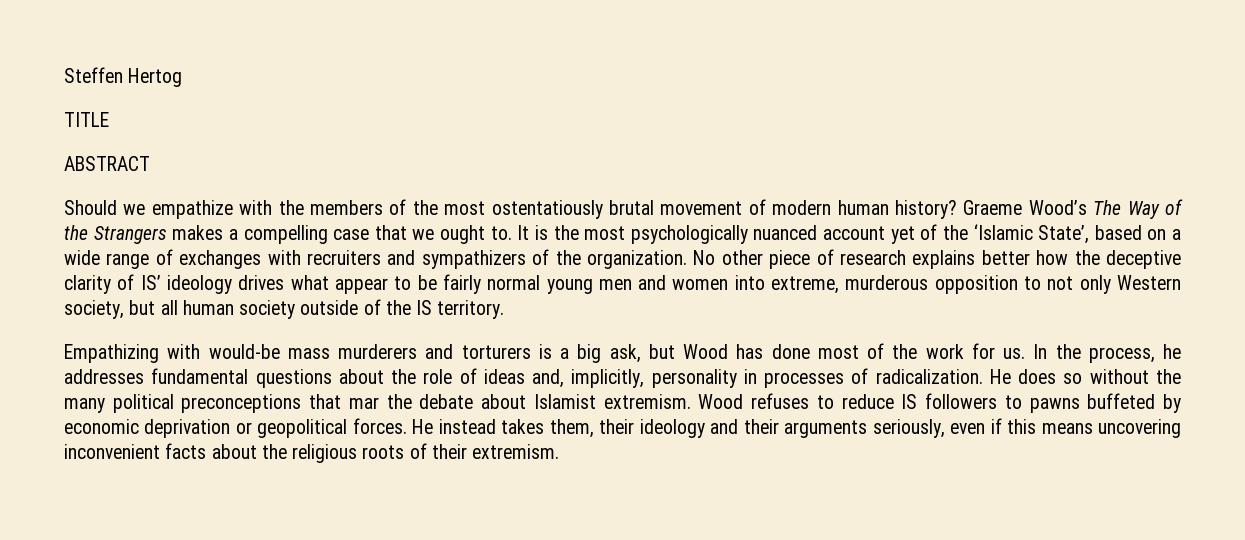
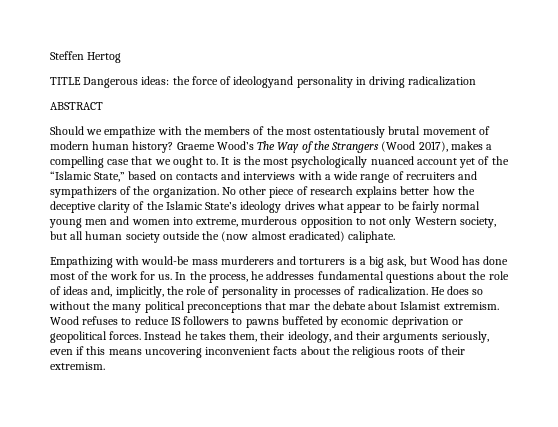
- TITLE
+ TITLE Dangerous ideas: the force of ideologyand personality in driving radicalization
- Graeme Wood’s The Way of the Strangers makes a compelling case that we ought to.
+ Graeme Wood’s The Way of the Strangers (Wood 2017), makes a compelling case that we ought to.
- It is the most psychologically nuanced account yet of the ‘Islamic State’, based on a wide range of exchanges with recruiters and sympathizers of the organization.
+ It is the most psychologically nuanced account yet of the “Islamic State,” based on contacts and interviews with a wide range of recruiters and sympathizers of the organization.
- No other piece of research explains better how the deceptive clarity of IS’ ideology drives what appear to be fairly normal young men and women into extreme, murderous opposition to not only Western society, but all human society outside of the IS territory.
+ No other piece of research explains better how the deceptive clarity of the Islamic State’s ideology drives what appear to be fairly normal young men and women into extreme, murderous opposition to not only Western society, but all human society outside the (now almost eradicated) caliphate.
- In the process, he addresses fundamental questions about the role of ideas and, implicitly, personality in processes of radicalization.
+ In the process, he addresses fundamental questions about the role of ideas and, implicitly, the role of personality in processes of radicalization.
- He instead takes them, their ideology and their arguments seriously, even if this means uncovering inconvenient facts about the religious roots of their extremism.
+ Instead he takes them, their ideology, and their arguments seriously, even if this means uncovering inconvenient facts about the religious roots of their extremism.

